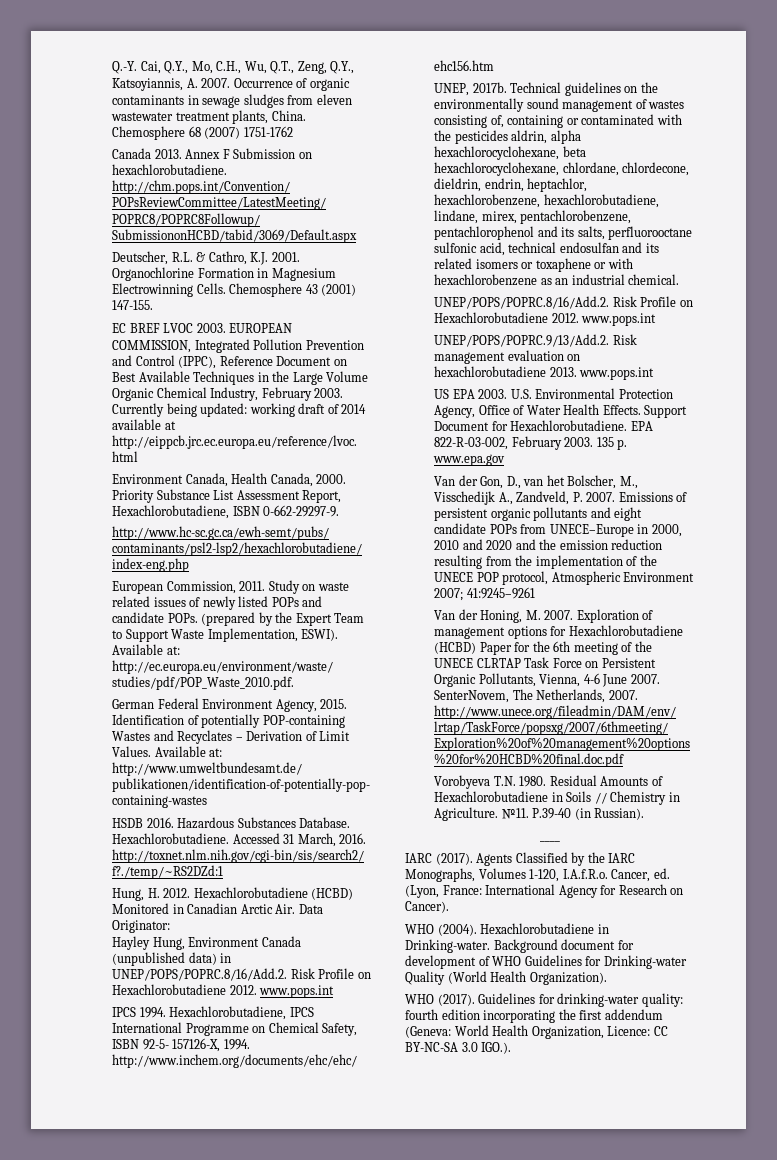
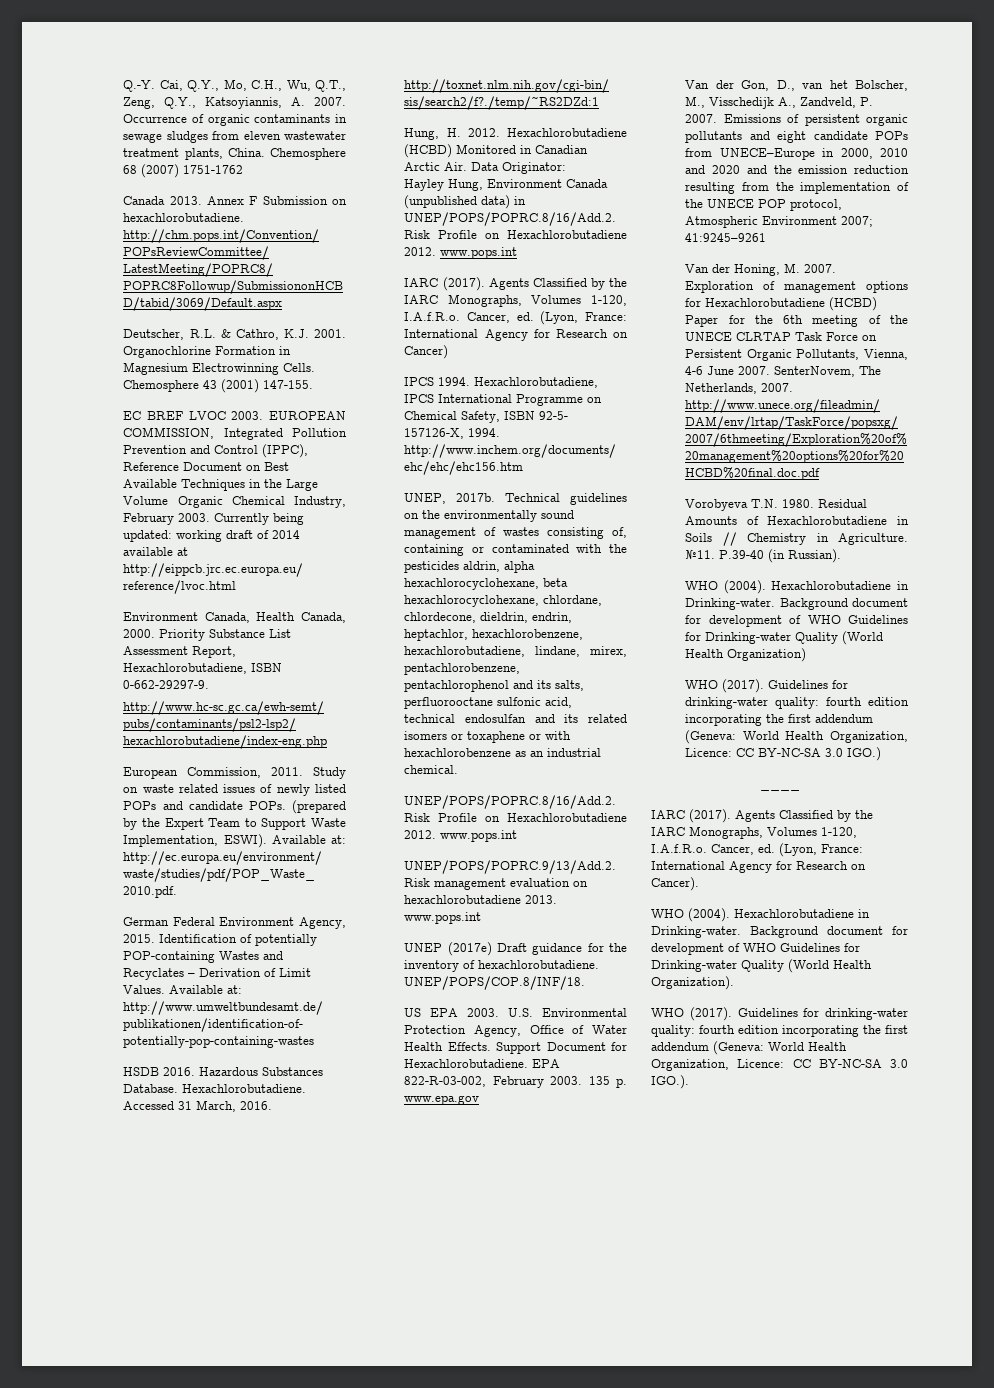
+ IARC (2017). Agents Classified by the IARC Monographs, Volumes 1-120, I.A.f.R.o. Cancer, ed. (Lyon, France: International Agency for Research on Cancer)
+ UNEP (2017e) Draft guidance for the inventory of hexachlorobutadiene. UNEP/POPS/COP.8/INF/18.
+ WHO (2004). Hexachlorobutadiene in Drinking-water. Background document for development of WHO Guidelines for Drinking-water Quality (World Health Organization)
+ WHO (2017). Guidelines for drinking-water quality: fourth edition incorporating the first addendum (Geneva: World Health Organization, Licence: CC BY-NC-SA 3.0 IGO.)

